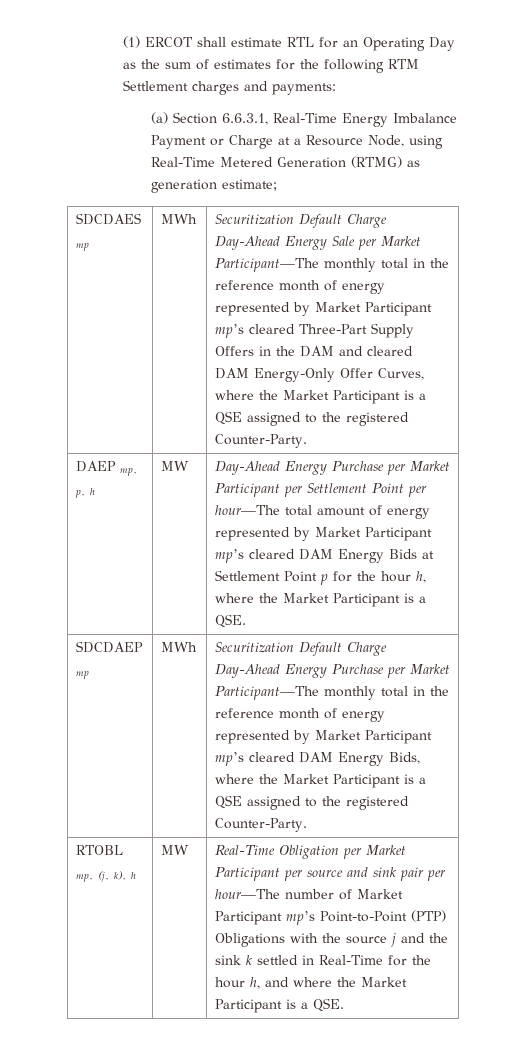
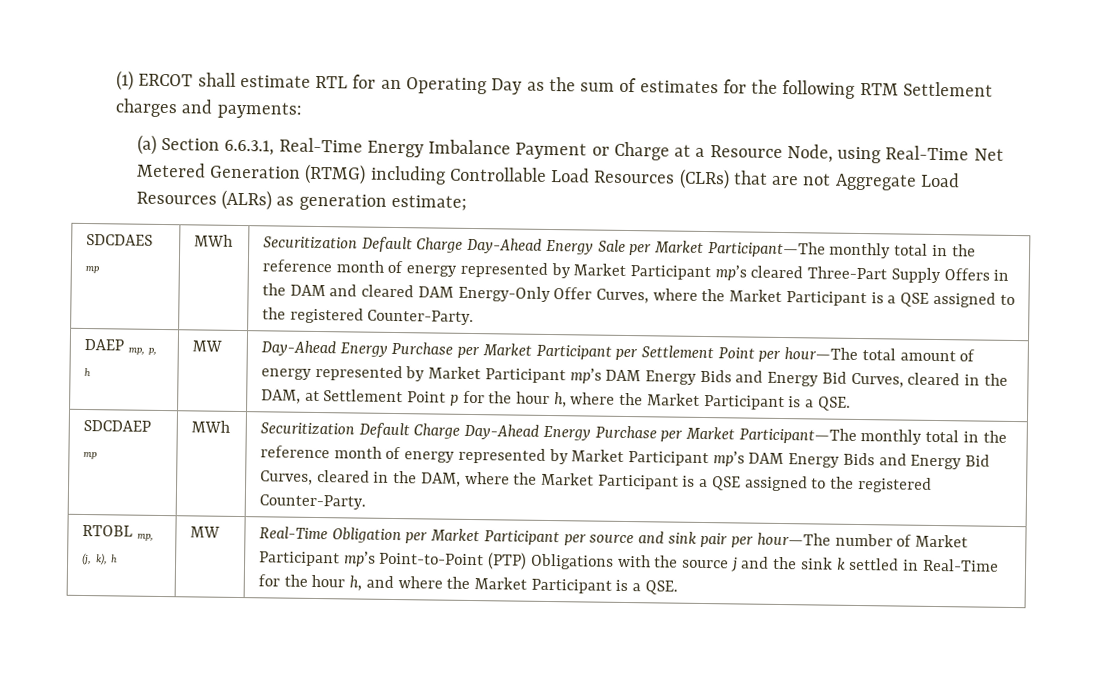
- (a) Section 6.6.3.1, Real-Time Energy Imbalance Payment or Charge at a Resource Node, using Real-Time Metered Generation (RTMG) as generation estimate;
+ (a) Section 6.6.3.1, Real-Time Energy Imbalance Payment or Charge at a Resource Node, using Real-Time Net Metered Generation (RTMG) including Controllable Load Resources (CLRs) that are not Aggregate Load Resources (ALRs) as generation estimate;
- Day-Ahead Energy Purchase per Market Participant per Settlement Point per hour—The total amount of energy represented by Market Participant mp’s cleared DAM Energy Bids at Settlement Point p for the hour h, where the Market Participant is a QSE.
+ Day-Ahead Energy Purchase per Market Participant per Settlement Point per hour—The total amount of energy represented by Market Participant mp’s DAM Energy Bids and Energy Bid Curves, cleared in the DAM, at Settlement Point p for the hour h, where the Market Participant is a QSE.
- Securitization Default Charge Day-Ahead Energy Purchase per Market Participant—The monthly total in the reference month of energy represented by Market Participant mp’s cleared DAM Energy Bids, where the Market Participant is a QSE assigned to the registered Counter-Party.
+ Securitization Default Charge Day-Ahead Energy Purchase per Market Participant—The monthly total in the reference month of energy represented by Market Participant mp’s DAM Energy Bids and Energy Bid Curves, cleared in the DAM, where the Market Participant is a QSE assigned to the registered Counter-Party.

